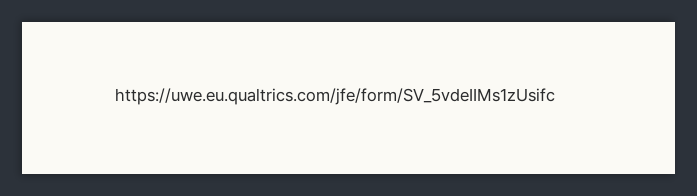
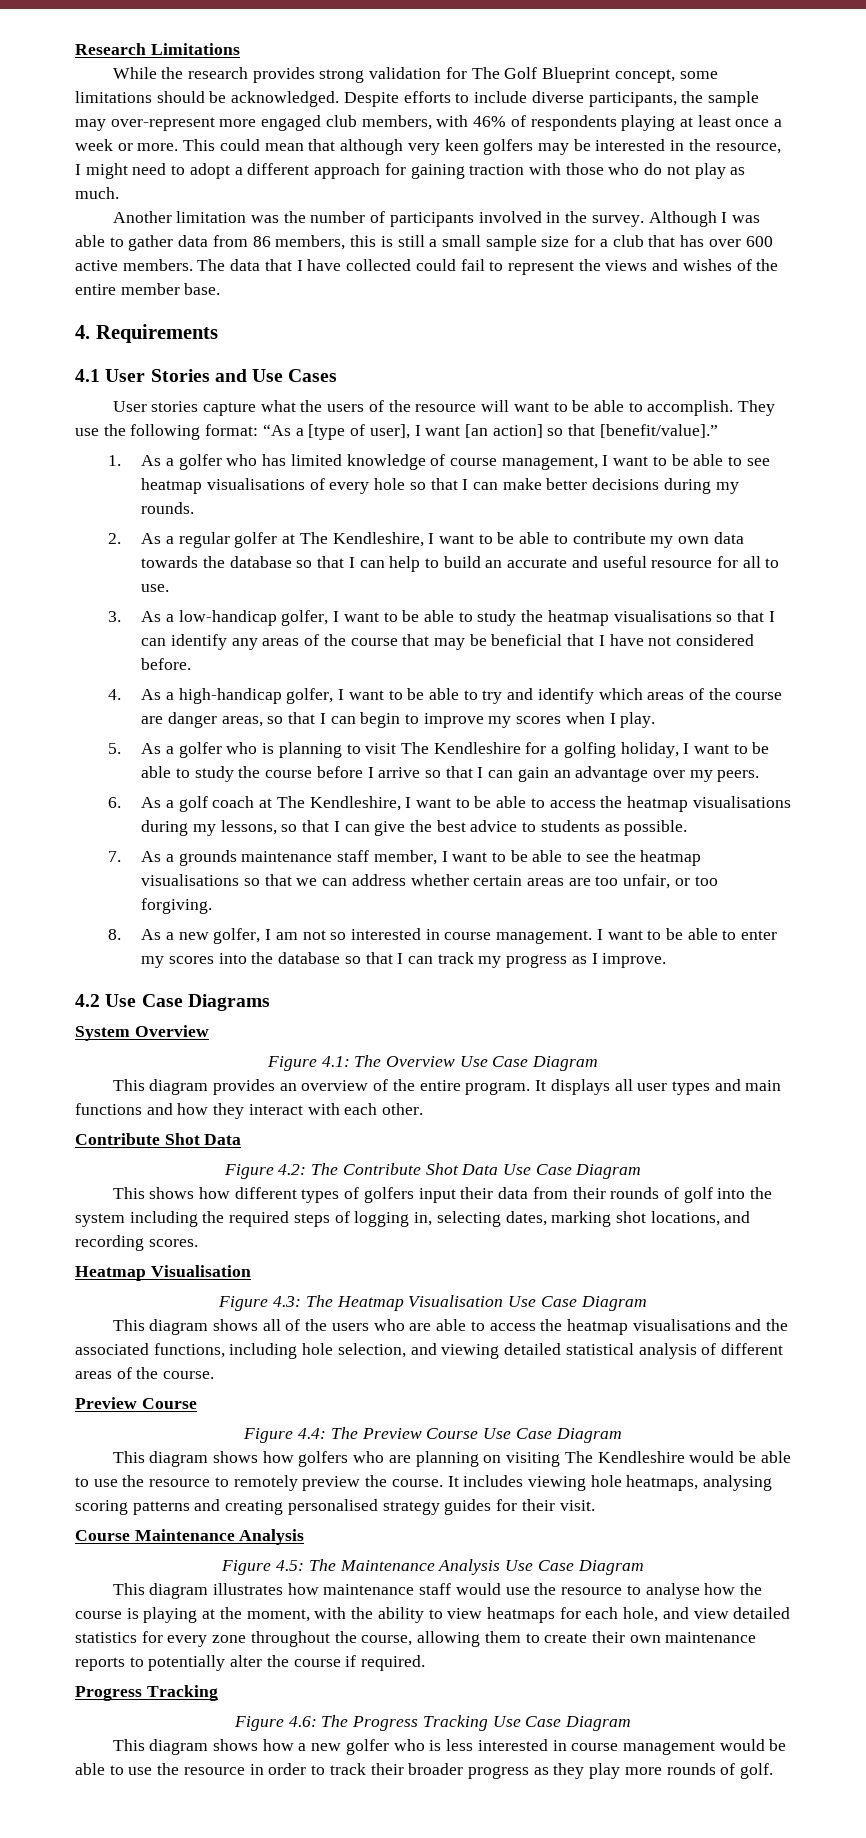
- https://uwe.eu.qualtrics.com/jfe/form/SV_5vdeIIMs1zUsifc
+ Research Limitations
+ While the research provides strong validation for The Golf Blueprint concept, some limitations should be acknowledged. Despite efforts to include diverse participants, the sample may over-represent more engaged club members, with 46% of respondents playing at least once a week or more. This could mean that although very keen golfers may be interested in the resource, I might need to adopt a different approach for gaining traction with those who do not play as much.
+ Another limitation was the number of participants involved in the survey. Although I was able to gather data from 86 members, this is still a small sample size for a club that has over 600 active members. The data that I have collected could fail to represent the views and wishes of the entire member base.
+ 4. Requirements
+ 4.1 User Stories and Use Cases
+ User stories capture what the users of the resource will want to be able to accomplish. They use the following format: “As a [type of user], I want [an action] so that [benefit/value].”
+ 1. As a golfer who has limited knowledge of course management, I want to be able to see heatmap visualisations of every hole so that I can make better decisions during my rounds.
+ 2. As a regular golfer at The Kendleshire, I want to be able to contribute my own data towards the database so that I can help to build an accurate and useful resource for all to use.
+ 3. As a low-handicap golfer, I want to be able to study the heatmap visualisations so that I can identify any areas of the course that may be beneficial that I have not considered before.
+ 4. As a high-handicap golfer, I want to be able to try and identify which areas of the course are danger areas, so that I can begin to improve my scores when I play.
+ 5. As a golfer who is planning to visit The Kendleshire for a golfing holiday, I want to be able to study the course before I arrive so that I can gain an advantage over my peers.
+ 6. As a golf coach at The Kendleshire, I want to be able to access the heatmap visualisations during my lessons, so that I can give the best advice to students as possible.
+ 7. As a grounds maintenance staff member, I want to be able to see the heatmap visualisations so that we can address whether certain areas are too unfair, or too forgiving.
+ 8. As a new golfer, I am not so interested in course management. I want to be able to enter my scores into the database so that I can track my progress as I improve.
+ 4.2 Use Case Diagrams
+ System Overview
+ Figure 4.1: The Overview Use Case Diagram
+ This diagram provides an overview of the entire program. It displays all user types and main functions and how they interact with each other.
+ Contribute Shot Data
+ Figure 4.2: The Contribute Shot Data Use Case Diagram
+ This shows how different types of golfers input their data from their rounds of golf into the system including the required steps of logging in, selecting dates, marking shot locations, and recording scores.
+ Heatmap Visualisation
+ Figure 4.3: The Heatmap Visualisation Use Case Diagram
+ This diagram shows all of the users who are able to access the heatmap visualisations and the associated functions, including hole selection, and viewing detailed statistical analysis of different areas of the course.
+ Preview Course
+ Figure 4.4: The Preview Course Use Case Diagram
+ This diagram shows how golfers who are planning on visiting The Kendleshire would be able to use the resource to remotely preview the course. It includes viewing hole heatmaps, analysing scoring patterns and creating personalised strategy guides for their visit.
+ Course Maintenance Analysis
+ Figure 4.5: The Maintenance Analysis Use Case Diagram
+ This diagram illustrates how maintenance staff would use the resource to analyse how the course is playing at the moment, with the ability to view heatmaps for each hole, and view detailed statistics for every zone throughout the course, allowing them to create their own maintenance reports to potentially alter the course if required.
+ Progress Tracking
+ Figure 4.6: The Progress Tracking Use Case Diagram
+ This diagram shows how a new golfer who is less interested in course management would be able to use the resource in order to track their broader progress as they play more rounds of golf.

